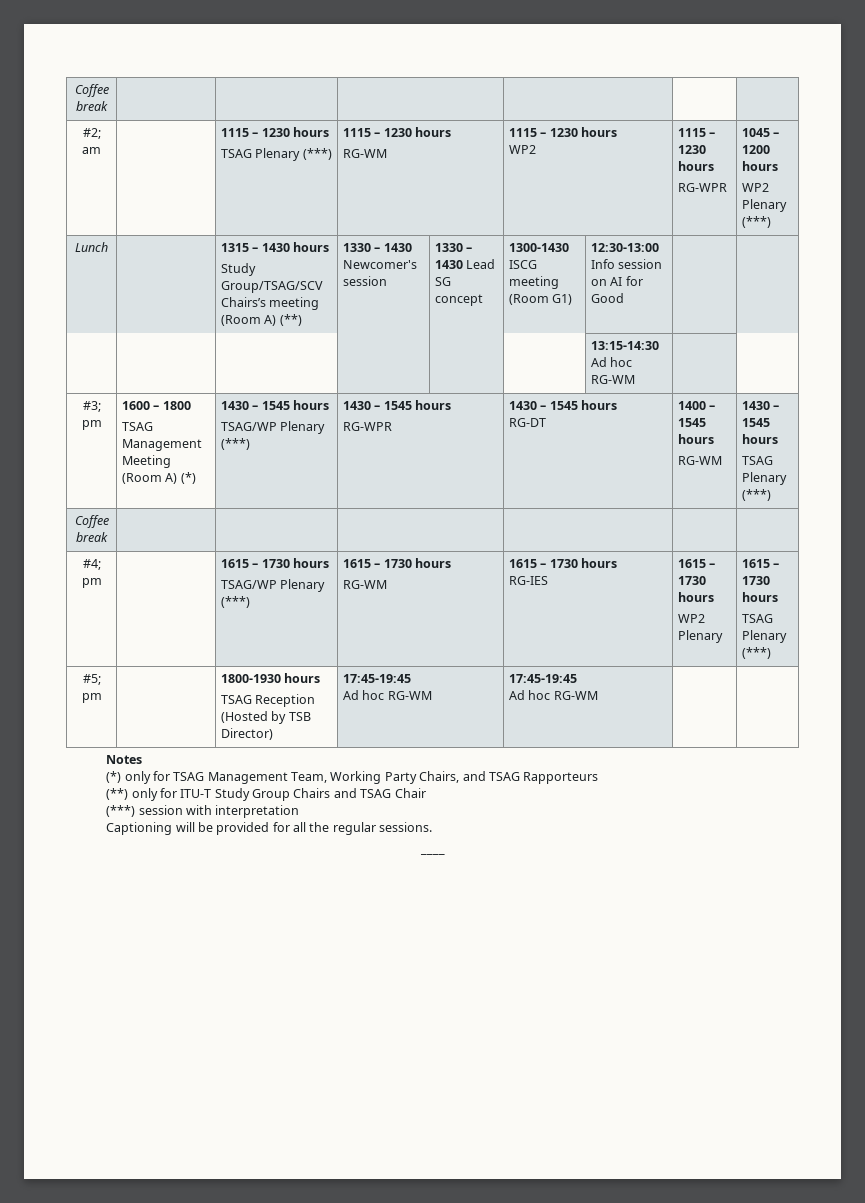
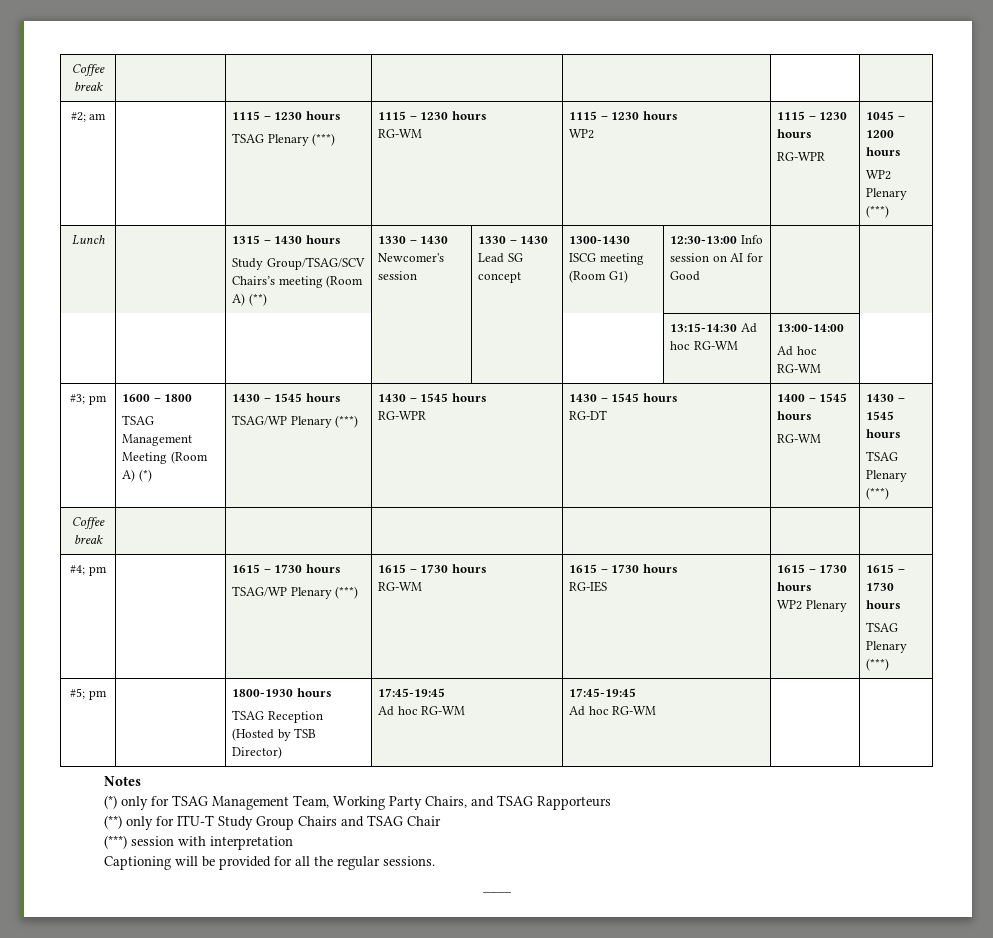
- | | | | | | 13:15-14:30 Ad hoc RG-WM | |
+ | | | | | | 13:15-14:30 Ad hoc RG-WM | 13:00-14:00
+ Ad hoc RG-WM |

